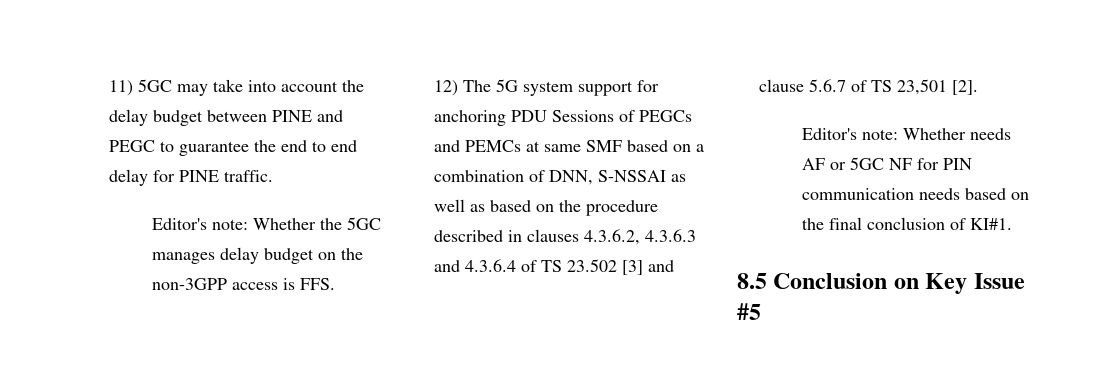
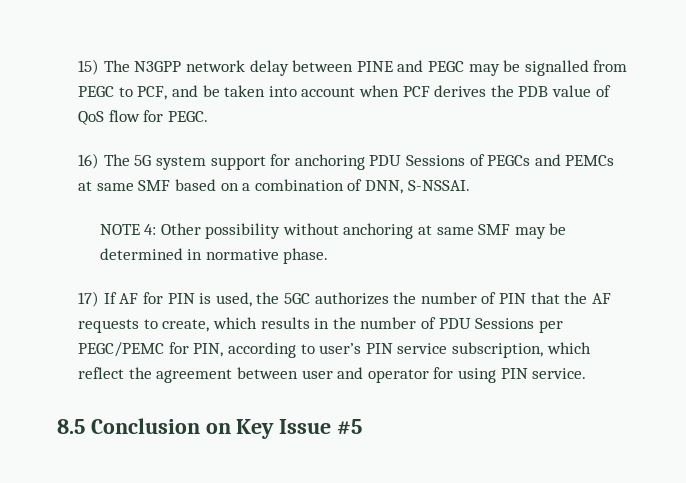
- 11) 5GC may take into account the delay budget between PINE and PEGC to guarantee the end to end delay for PINE traffic.
- Editor's note: Whether the 5GC manages delay budget on the non-3GPP access is FFS.
- 12) The 5G system support for anchoring PDU Sessions of PEGCs and PEMCs at same SMF based on a combination of DNN, S-NSSAI as well as based on the procedure described in clauses 4.3.6.2, 4.3.6.3 and 4.3.6.4 of TS 23.502 [3] and clause 5.6.7 of TS 23,501 [2].
- Editor's note: Whether needs AF or 5GC NF for PIN communication needs based on the final conclusion of KI#1.
+ 15) The N3GPP network delay between PINE and PEGC may be signalled from PEGC to PCF, and be taken into account when PCF derives the PDB value of QoS flow for PEGC.
+ 16) The 5G system support for anchoring PDU Sessions of PEGCs and PEMCs at same SMF based on a combination of DNN, S-NSSAI.
+ NOTE 4: Other possibility without anchoring at same SMF may be determined in normative phase.
+ 17) If AF for PIN is used, the 5GC authorizes the number of PIN that the AF requests to create, which results in the number of PDU Sessions per PEGC/PEMC for PIN, according to user’s PIN service subscription, which reflect the agreement between user and operator for using PIN service.

